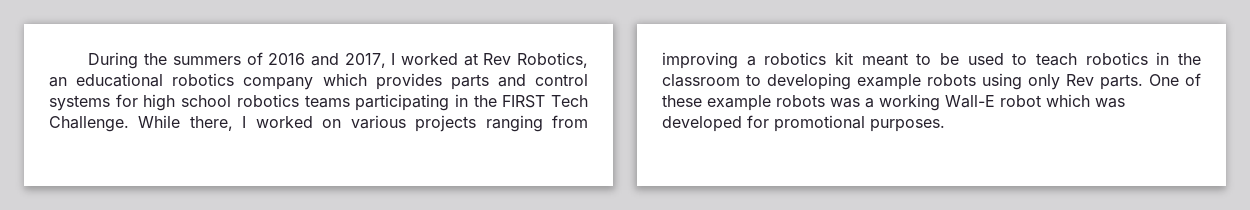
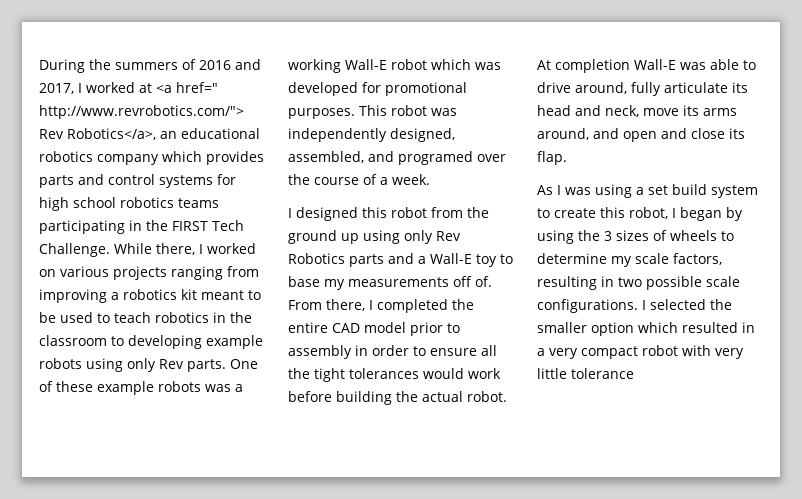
- During the summers of 2016 and 2017, I worked at Rev Robotics, an educational robotics company which provides parts and control systems for high school robotics teams participating in the FIRST Tech Challenge.
+ During the summers of 2016 and 2017, I worked at <a href=" http://www.revrobotics.com/"> Rev Robotics</a>, an educational robotics company which provides parts and control systems for high school robotics teams participating in the FIRST Tech Challenge.
+ This robot was independently designed, assembled, and programed over the course of a week.
+ I designed this robot from the ground up using only Rev Robotics parts and a Wall-E toy to base my measurements off of. From there, I completed the entire CAD model prior to assembly in order to ensure all the tight tolerances would work before building the actual robot. At completion Wall-E was able to drive around, fully articulate its head and neck, move its arms around, and open and close its flap.
+ As I was using a set build system to create this robot, I began by using the 3 sizes of wheels to determine my scale factors, resulting in two possible scale configurations. I selected the smaller option which resulted in a very compact robot with very little tolerance

